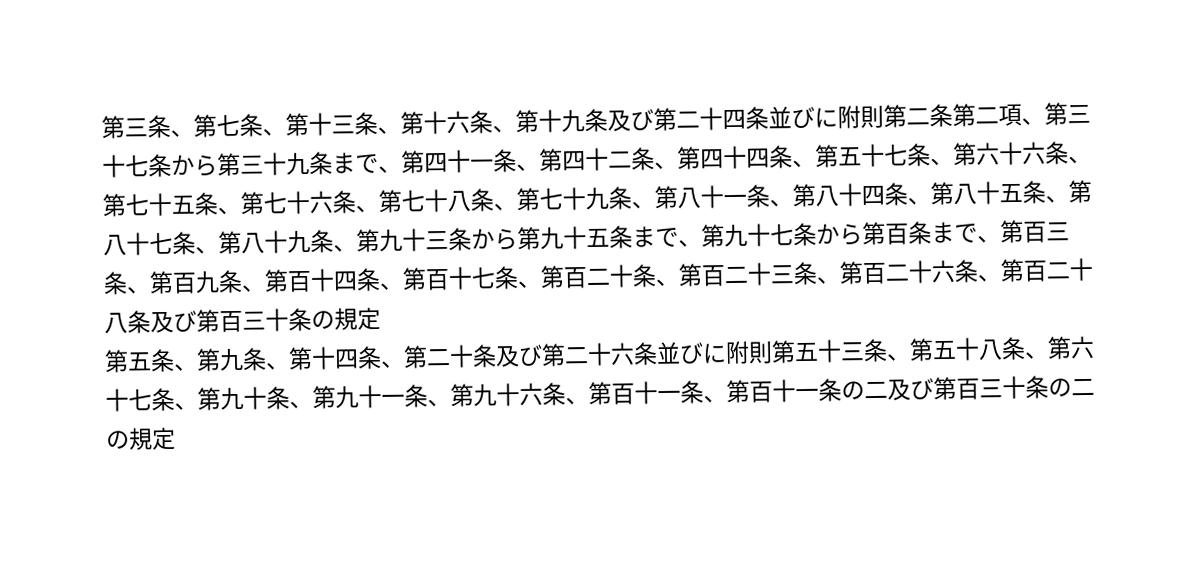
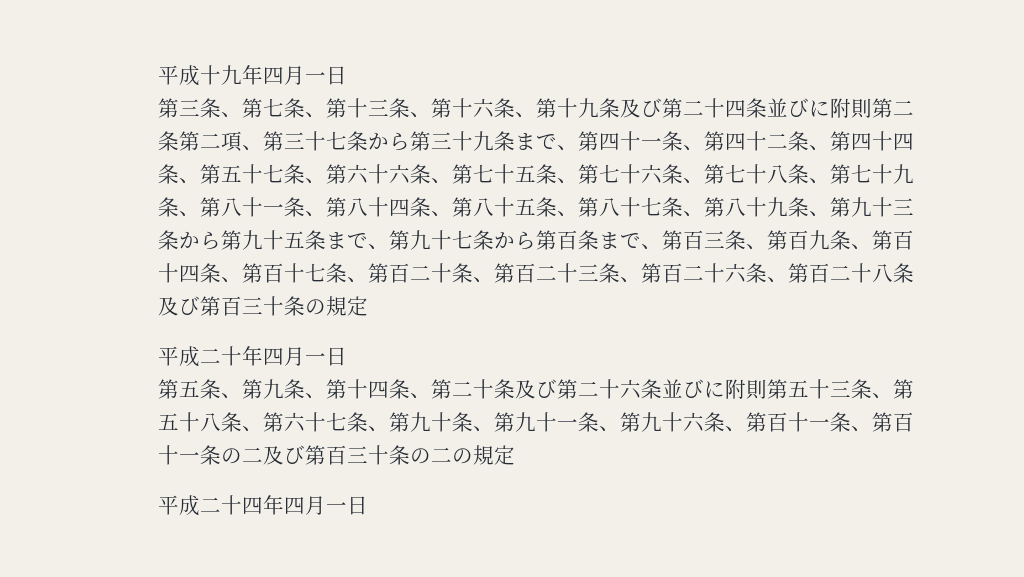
+ 平成十九年四月一日
+ 平成二十年四月一日
+ 平成二十四年四月一日

